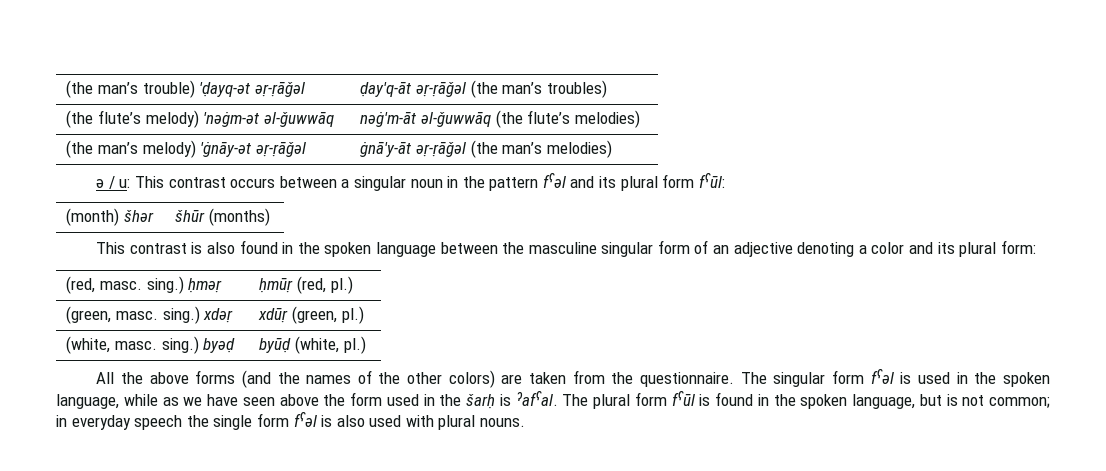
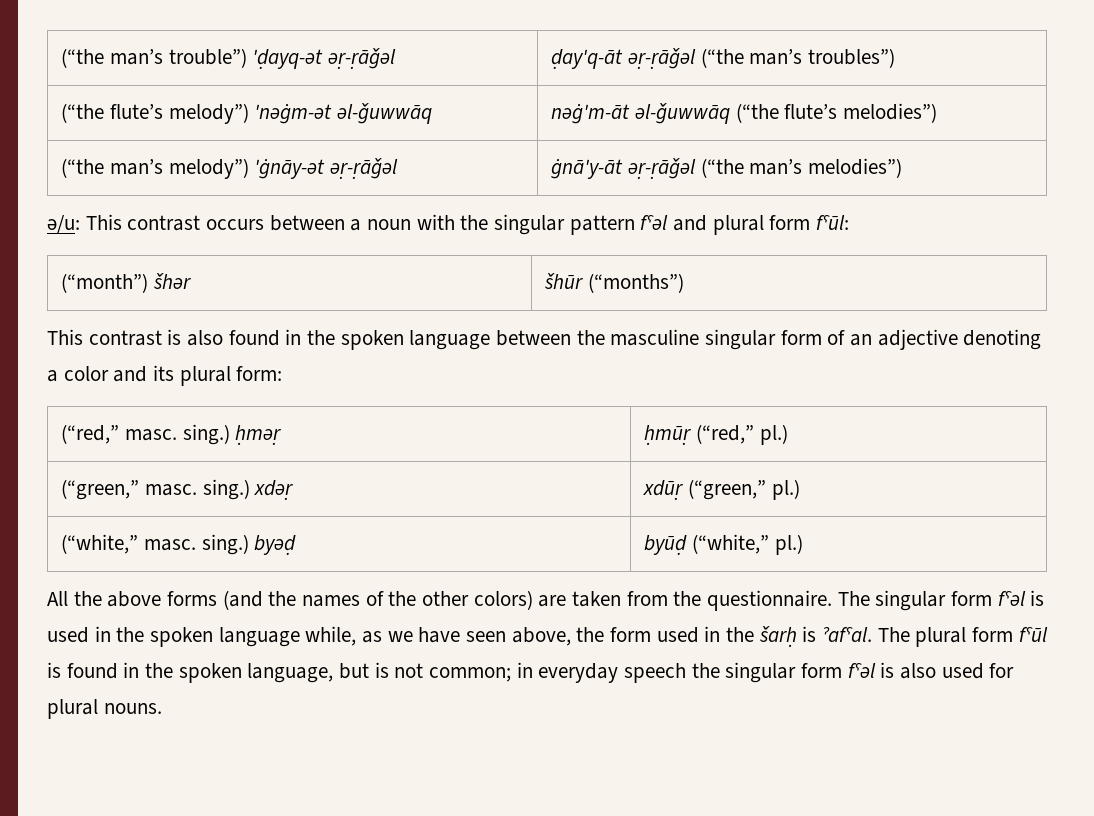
- (the man’s trouble) 'ḍayq-ǝt ǝṛ-ṛāǧǝl | ḍay'q-āt ǝṛ-ṛāǧǝl (the man’s troubles)
- (the flute’s melody) 'nǝġm-ǝt ǝl-ǧuwwāq | nǝġ'm-āt ǝl-ǧuwwāq (the flute’s melodies)
- (the man’s melody) 'ġnāy-ǝt ǝṛ-ṛāǧǝl | ġnā'y-āt ǝṛ-ṛāǧǝl (the man’s melodies)
- ǝ / u: This contrast occurs between a singular noun in the pattern fˁǝl and its plural form fˁūl:
+ (“the man’s trouble”) 'ḍayq-ǝt ǝṛ-ṛāǧǝl | ḍay'q-āt ǝṛ-ṛāǧǝl (“the man’s troubles”)
+ (“the flute’s melody”) 'nǝġm-ǝt ǝl-ǧuwwāq | nǝġ'm-āt ǝl-ǧuwwāq (“the flute’s melodies”)
+ (“the man’s melody”) 'ġnāy-ǝt ǝṛ-ṛāǧǝl | ġnā'y-āt ǝṛ-ṛāǧǝl (“the man’s melodies”)
+ ǝ/u: This contrast occurs between a noun with the singular pattern fˁǝl and plural form fˁūl:
- (month) šhǝr | šhūr (months)
+ (“month”) šhǝr | šhūr (“months”)
- (red, masc. sing.) ḥmǝṛ | ḥmūṛ (red, pl.)
- (green, masc. sing.) xdǝṛ | xdūṛ (green, pl.)
- (white, masc. sing.) byǝḍ | byūḍ (white, pl.)
+ (“red,” masc. sing.) ḥmǝṛ | ḥmūṛ (“red,” pl.)
+ (“green,” masc. sing.) xdǝṛ | xdūṛ (“green,” pl.)
+ (“white,” masc. sing.) byǝḍ | byūḍ (“white,” pl.)
- The singular form fˁǝl is used in the spoken language, while as we have seen above the form used in the šarḥ is ˀafˁal.
+ The singular form fˁǝl is used in the spoken language while, as we have seen above, the form used in the šarḥ is ˀafˁal.
- The plural form fˁūl is found in the spoken language, but is not common; in everyday speech the single form fˁǝl is also used with plural nouns.
+ The plural form fˁūl is found in the spoken language, but is not common; in everyday speech the singular form fˁǝl is also used for plural nouns.

